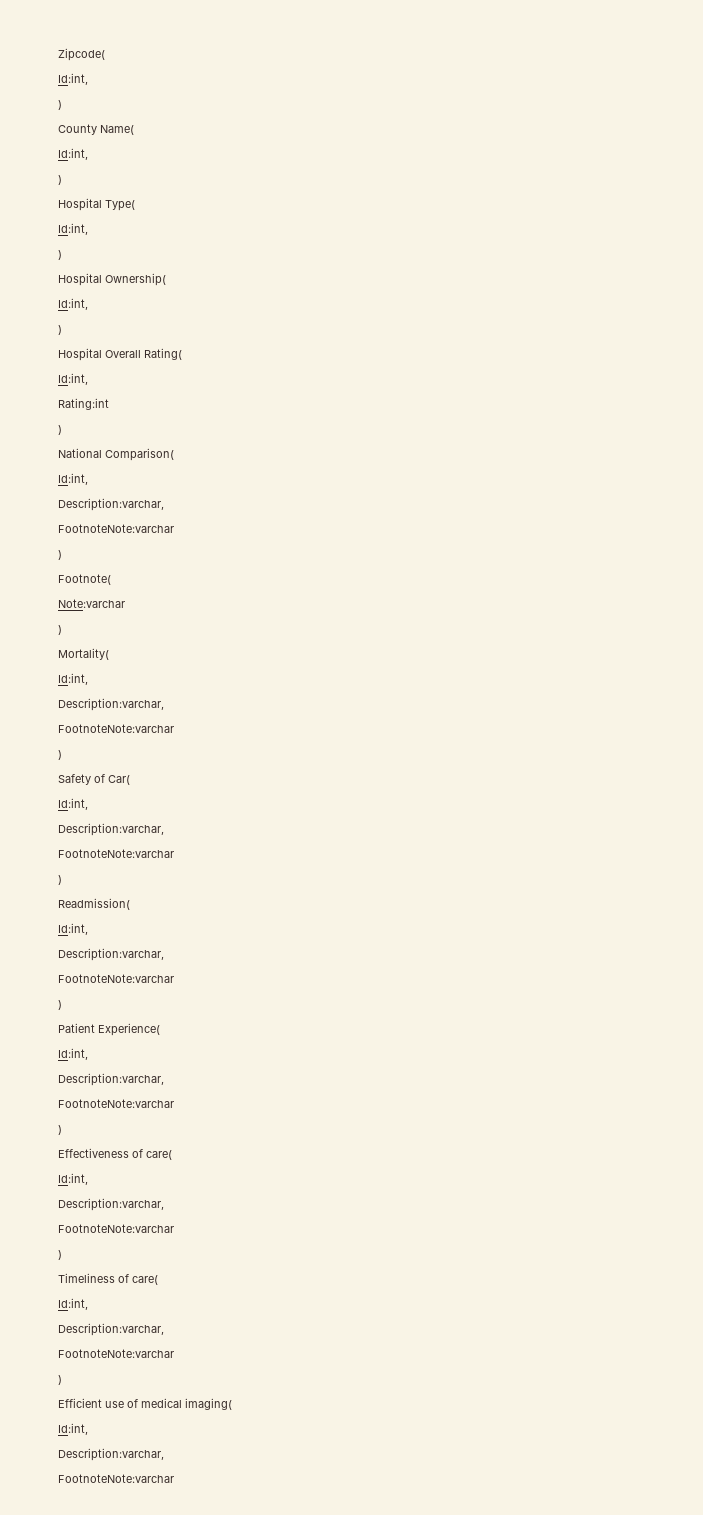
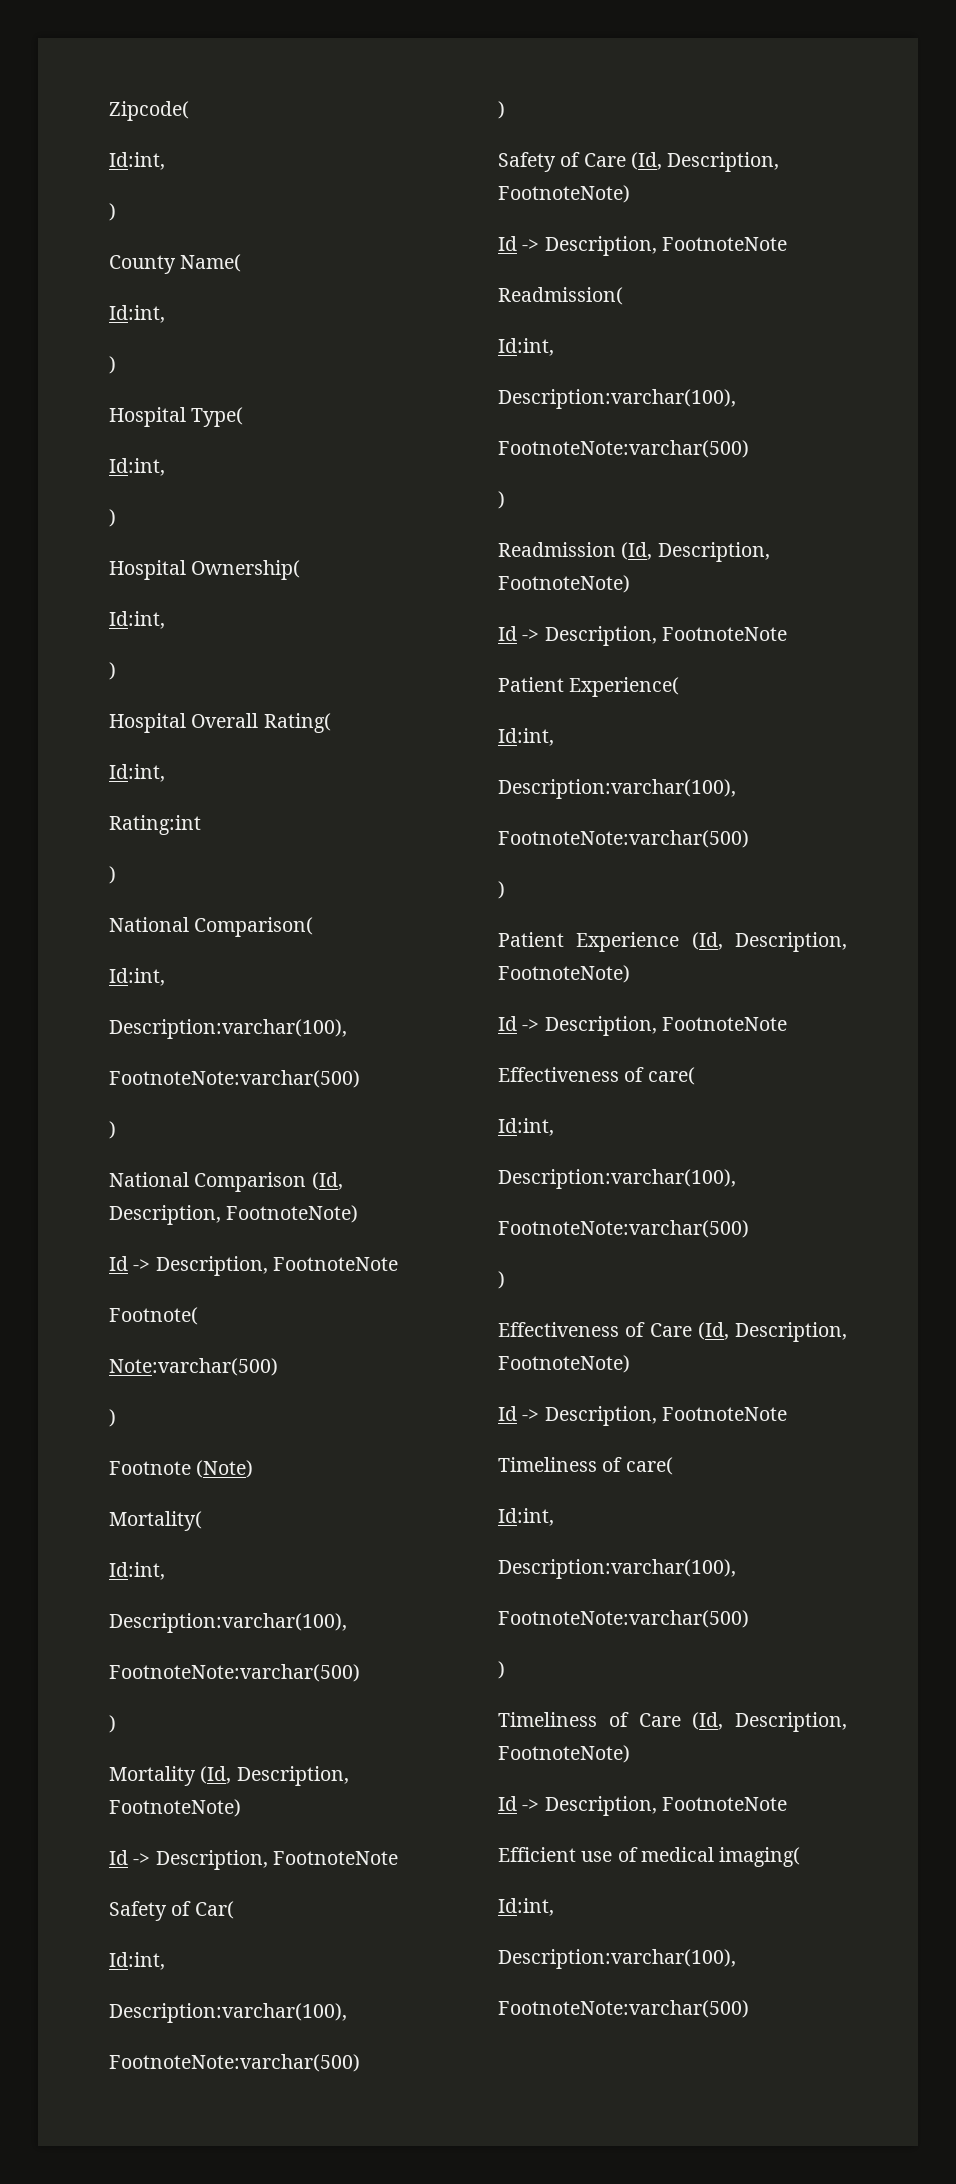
  National Comparison(
  Id:int,
- Description:varchar,
- FootnoteNote:varchar
+ Description:varchar(100),
+ FootnoteNote:varchar(500)
  )
+ National Comparison (Id, Description, FootnoteNote)
+ Id -> Description, FootnoteNote
- Note:varchar
+ Note:varchar(500)
  )
+ Footnote (Note)
  Mortality(
  Id:int,
- Description:varchar,
- FootnoteNote:varchar
+ Description:varchar(100),
+ FootnoteNote:varchar(500)
  )
+ Mortality (Id, Description, FootnoteNote)
+ Id -> Description, FootnoteNote
  Safety of Car(
  Id:int,
- Description:varchar,
- FootnoteNote:varchar
+ Description:varchar(100),
+ FootnoteNote:varchar(500)
  )
+ Safety of Care (Id, Description, FootnoteNote)
+ Id -> Description, FootnoteNote
  Readmission(
  Id:int,
- Description:varchar,
- FootnoteNote:varchar
+ Description:varchar(100),
+ FootnoteNote:varchar(500)
  )
+ Readmission (Id, Description, FootnoteNote)
+ Id -> Description, FootnoteNote
  Patient Experience(
  Id:int,
- Description:varchar,
- FootnoteNote:varchar
+ Description:varchar(100),
+ FootnoteNote:varchar(500)
  )
+ Patient Experience (Id, Description, FootnoteNote)
+ Id -> Description, FootnoteNote
  Effectiveness of care(
  Id:int,
- Description:varchar,
- FootnoteNote:varchar
+ Description:varchar(100),
+ FootnoteNote:varchar(500)
  )
+ Effectiveness of Care (Id, Description, FootnoteNote)
+ Id -> Description, FootnoteNote
  Timeliness of care(
  Id:int,
- Description:varchar,
- FootnoteNote:varchar
+ Description:varchar(100),
+ FootnoteNote:varchar(500)
  )
+ Timeliness of Care (Id, Description, FootnoteNote)
+ Id -> Description, FootnoteNote
  Efficient use of medical imaging(
  Id:int,
- Description:varchar,
- FootnoteNote:varchar
+ Description:varchar(100),
+ FootnoteNote:varchar(500)

